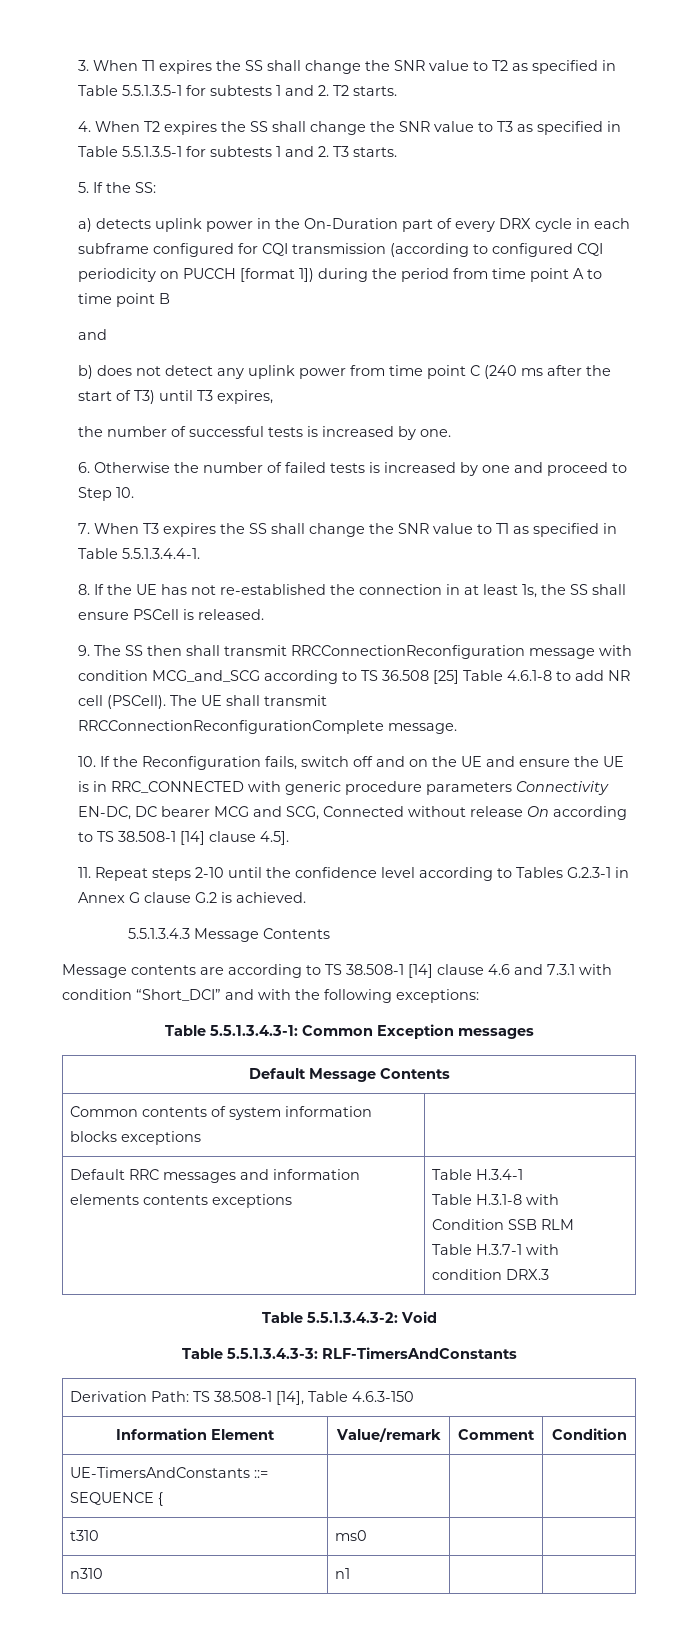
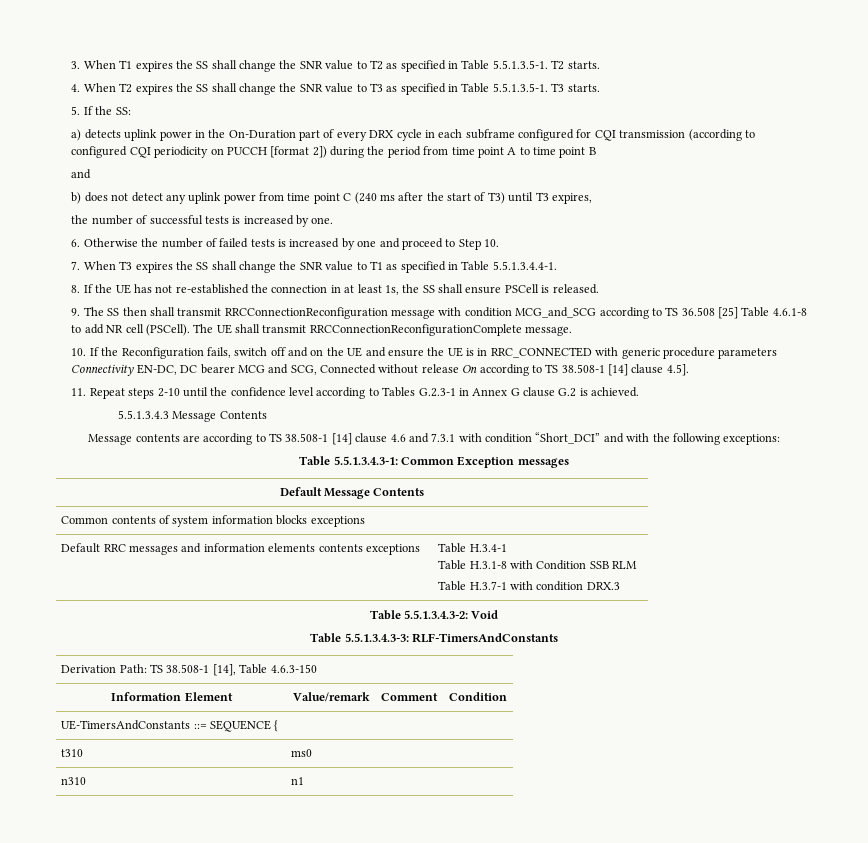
- 3. When T1 expires the SS shall change the SNR value to T2 as specified in Table 5.5.1.3.5-1 for subtests 1 and 2. T2 starts.
+ 3. When T1 expires the SS shall change the SNR value to T2 as specified in Table 5.5.1.3.5-1. T2 starts.
- 4. When T2 expires the SS shall change the SNR value to T3 as specified in Table 5.5.1.3.5-1 for subtests 1 and 2. T3 starts.
+ 4. When T2 expires the SS shall change the SNR value to T3 as specified in Table 5.5.1.3.5-1. T3 starts.
- a) detects uplink power in the On-Duration part of every DRX cycle in each subframe configured for CQI transmission (according to configured CQI periodicity on PUCCH [format 1]) during the period from time point A to time point B
+ a) detects uplink power in the On-Duration part of every DRX cycle in each subframe configured for CQI transmission (according to configured CQI periodicity on PUCCH [format 2]) during the period from time point A to time point B

